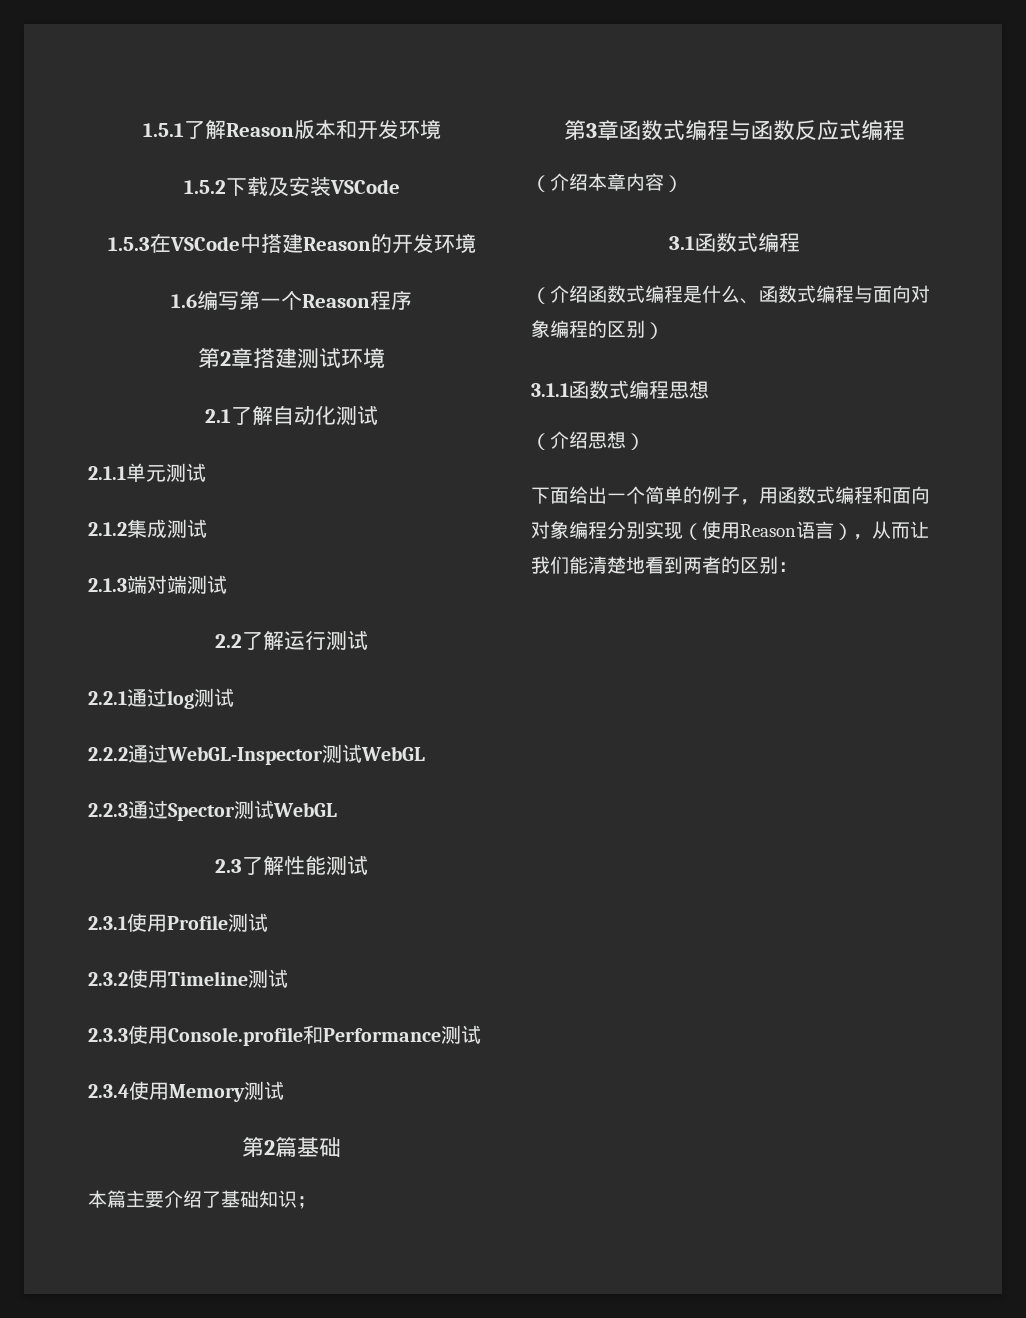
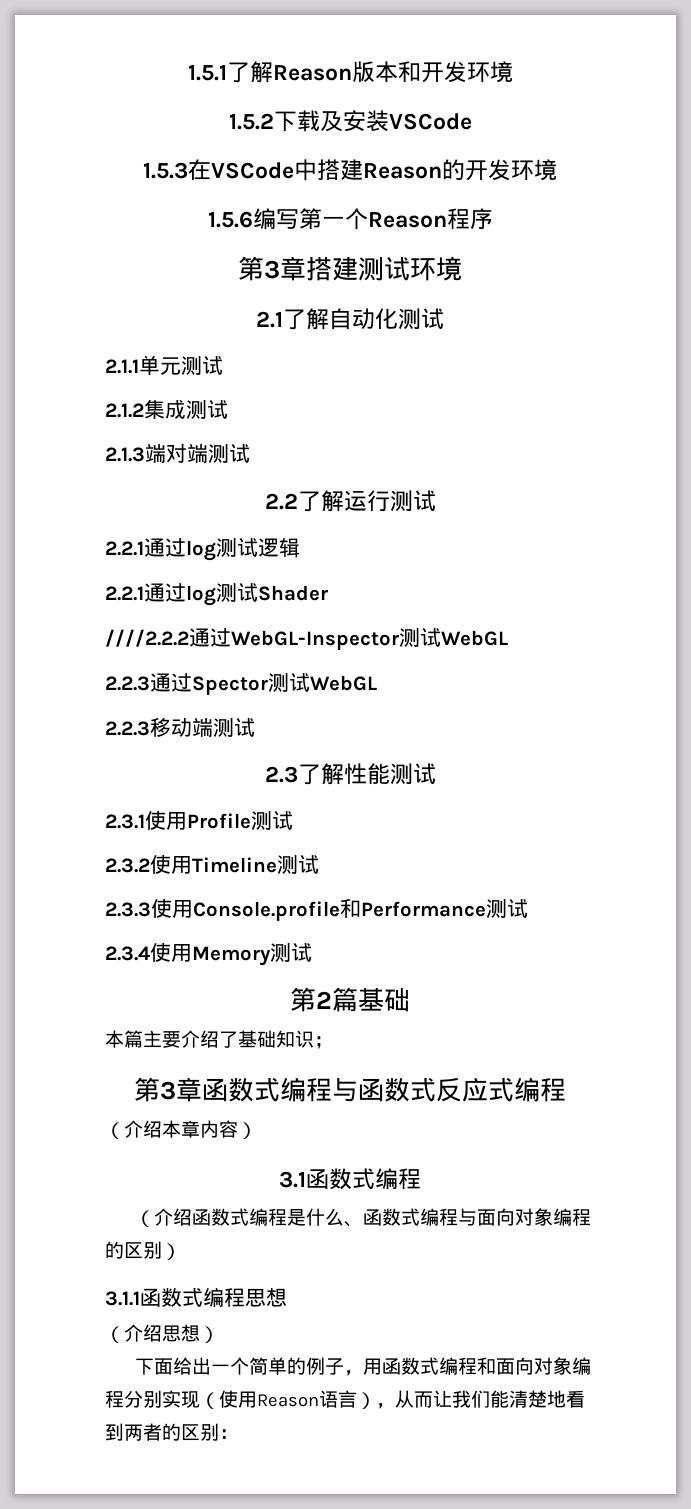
- 1.6编写第一个Reason程序
+ 1.5.6编写第一个Reason程序
- 第2章搭建测试环境
+ 第3章搭建测试环境
- 2.2.1通过log测试
- 2.2.2通过WebGL-Inspector测试WebGL
+ 2.2.1通过log测试逻辑
+ 2.2.1通过log测试Shader
+ ////2.2.2通过WebGL-Inspector测试WebGL
+ 2.2.3移动端测试
- 第3章函数式编程与函数反应式编程
+ 第3章函数式编程与函数式反应式编程

